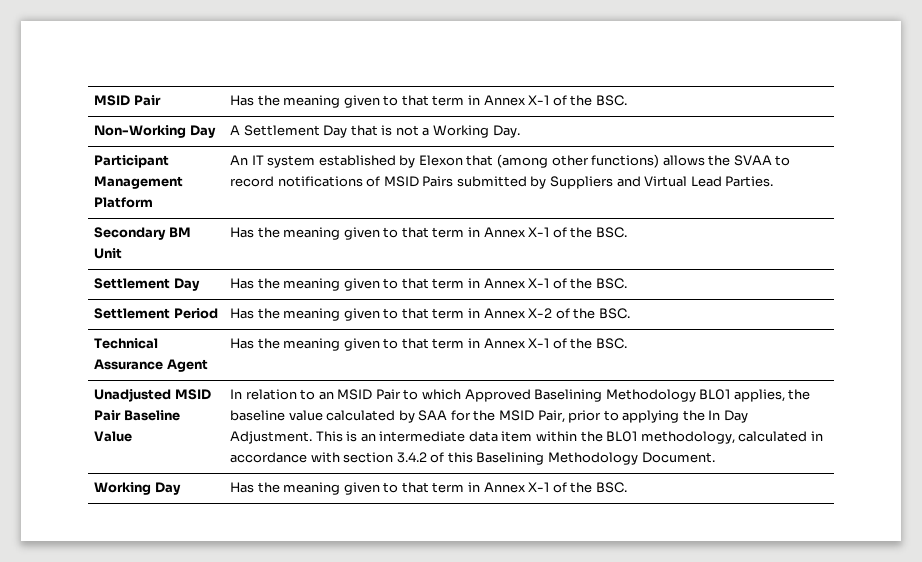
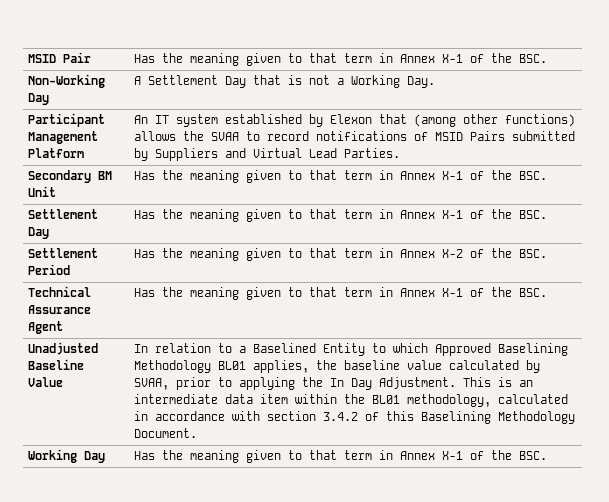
- Unadjusted MSID Pair Baseline Value
+ Unadjusted Baseline Value
- In relation to an MSID Pair to which Approved Baselining Methodology BL01 applies, the baseline value calculated by SAA for the MSID Pair, prior to applying the In Day Adjustment.
+ In relation to a Baselined Entity to which Approved Baselining Methodology BL01 applies, the baseline value calculated by SVAA, prior to applying the In Day Adjustment.

